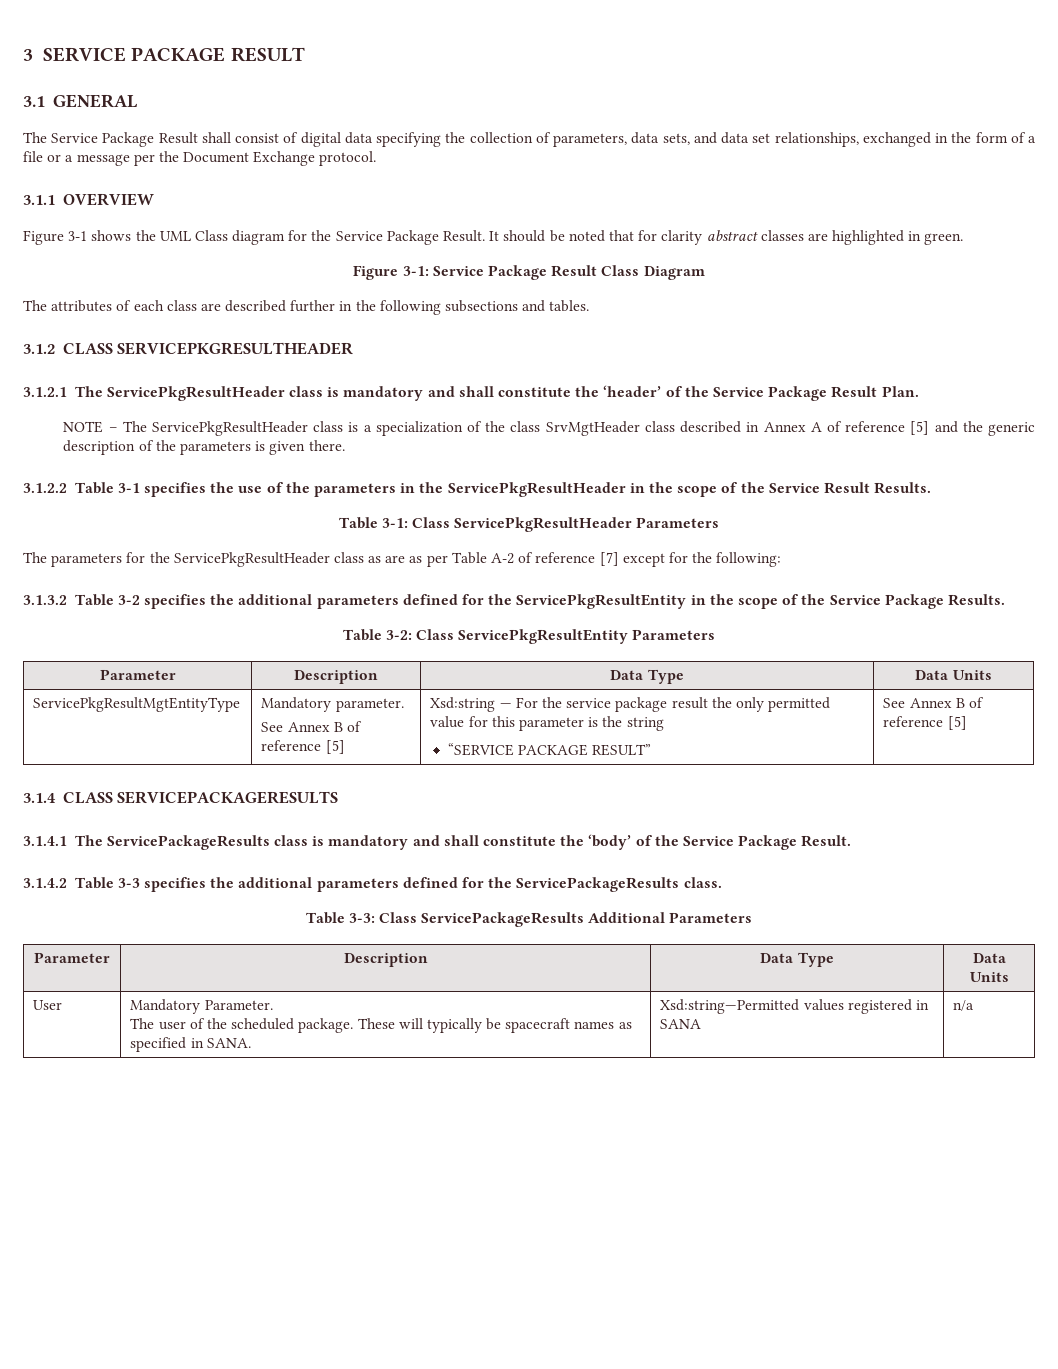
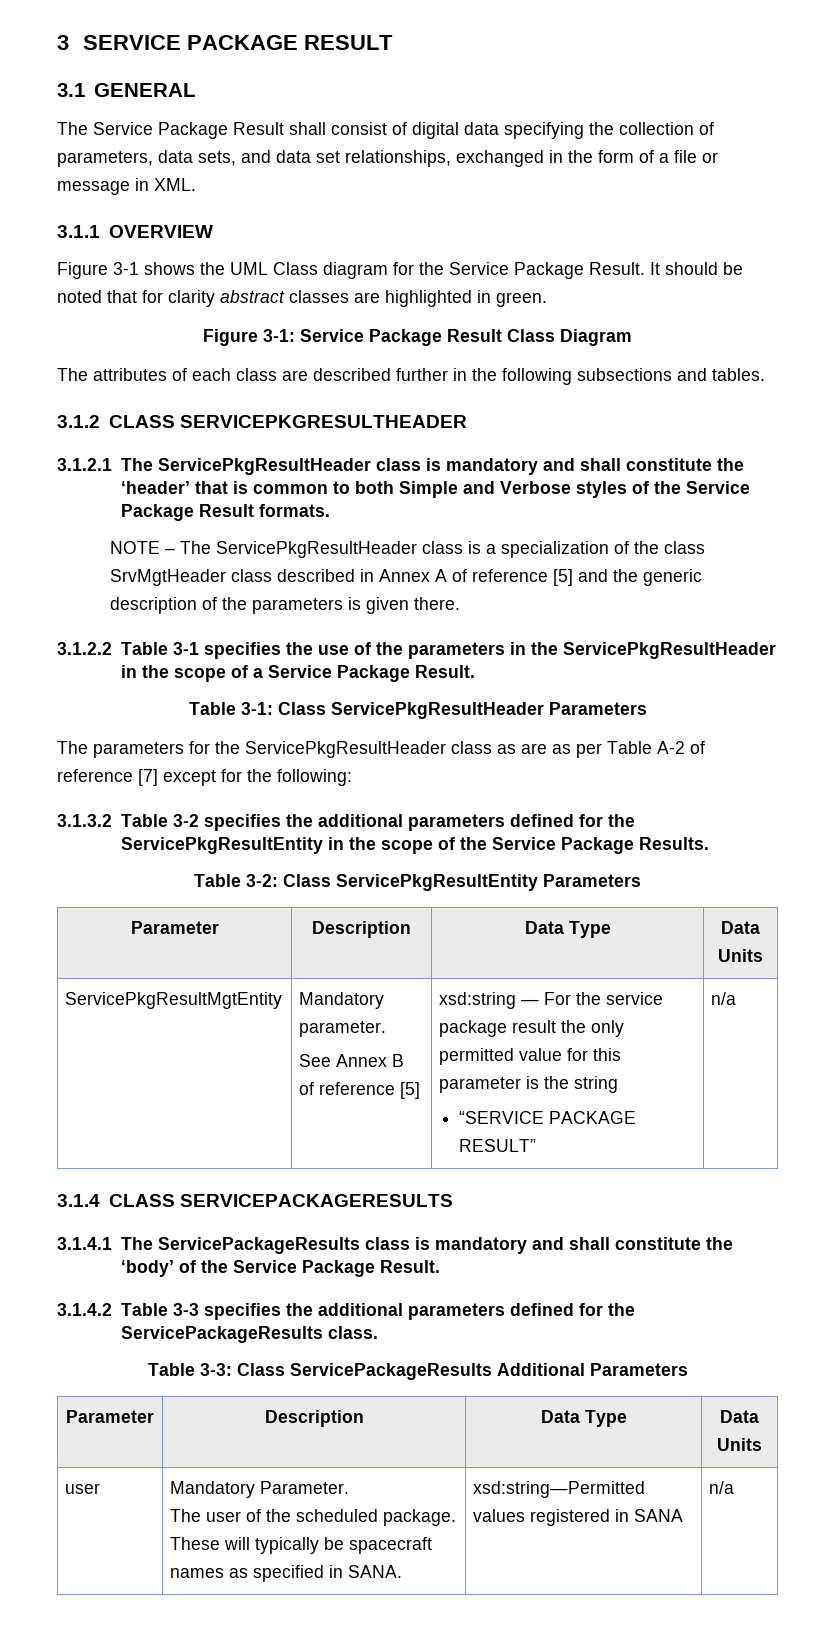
- The Service Package Result shall consist of digital data specifying the collection of parameters, data sets, and data set relationships, exchanged in the form of a file or a message per the Document Exchange protocol.
+ The Service Package Result shall consist of digital data specifying the collection of parameters, data sets, and data set relationships, exchanged in the form of a file or message in XML.
- 3.1.2.1 The ServicePkgResultHeader class is mandatory and shall constitute the ‘header’ of the Service Package Result Plan.
+ 3.1.2.1 The ServicePkgResultHeader class is mandatory and shall constitute the ‘header’ that is common to both Simple and Verbose styles of the Service Package Result formats.
- 3.1.2.2 Table 3-1 specifies the use of the parameters in the ServicePkgResultHeader in the scope of the Service Result Results.
+ 3.1.2.2 Table 3-1 specifies the use of the parameters in the ServicePkgResultHeader in the scope of a Service Package Result.
- ServicePkgResultMgtEntityType | Mandatory parameter.
- See Annex B of reference [5] | Xsd:string — For the service package result the only permitted value for this parameter is the string
- “SERVICE PACKAGE RESULT” | See Annex B of reference [5]
+ ServicePkgResultMgtEntity | Mandatory parameter.
+ See Annex B of reference [5] | xsd:string — For the service package result the only permitted value for this parameter is the string
+ “SERVICE PACKAGE RESULT” | n/a
- User | Mandatory Parameter.
- The user of the scheduled package. These will typically be spacecraft names as specified in SANA. | Xsd:string—Permitted values registered in SANA | n/a
+ user | Mandatory Parameter.
+ The user of the scheduled package. These will typically be spacecraft names as specified in SANA. | xsd:string—Permitted values registered in SANA | n/a

